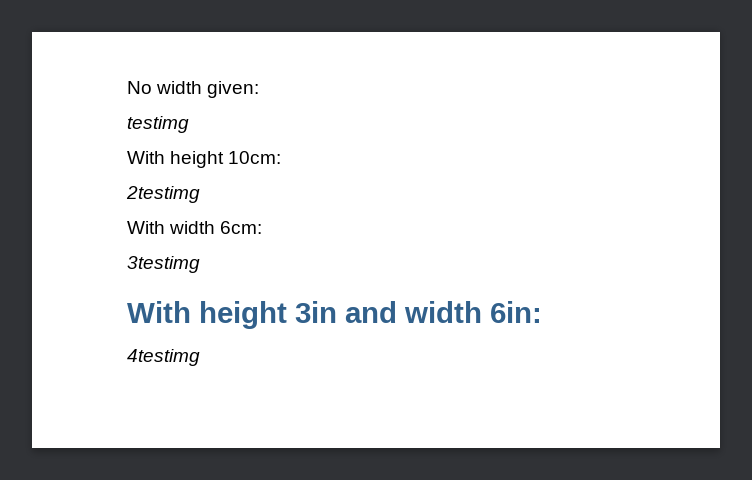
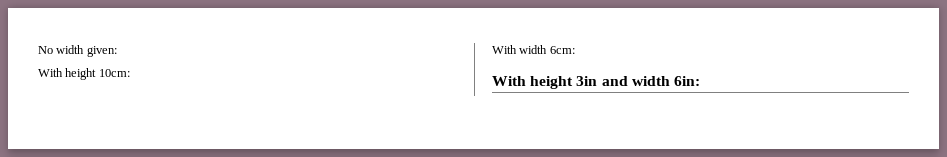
- testimg
- 2testimg
- 3testimg
- 4testimg

